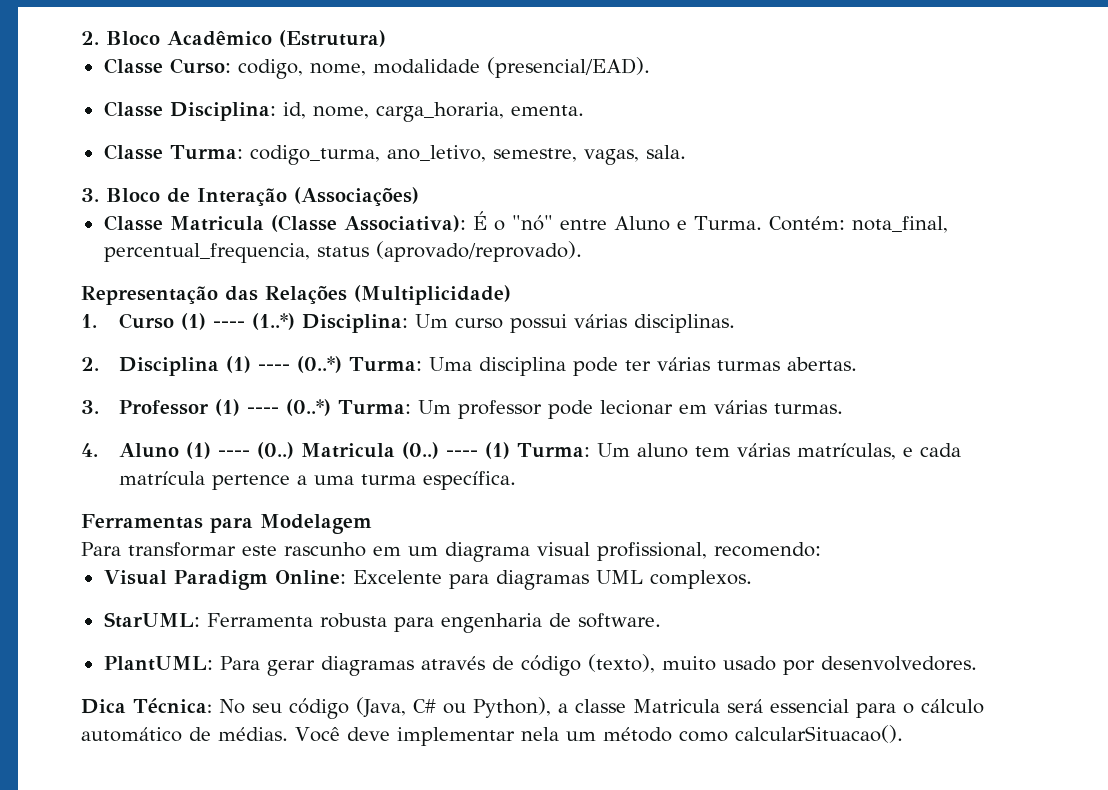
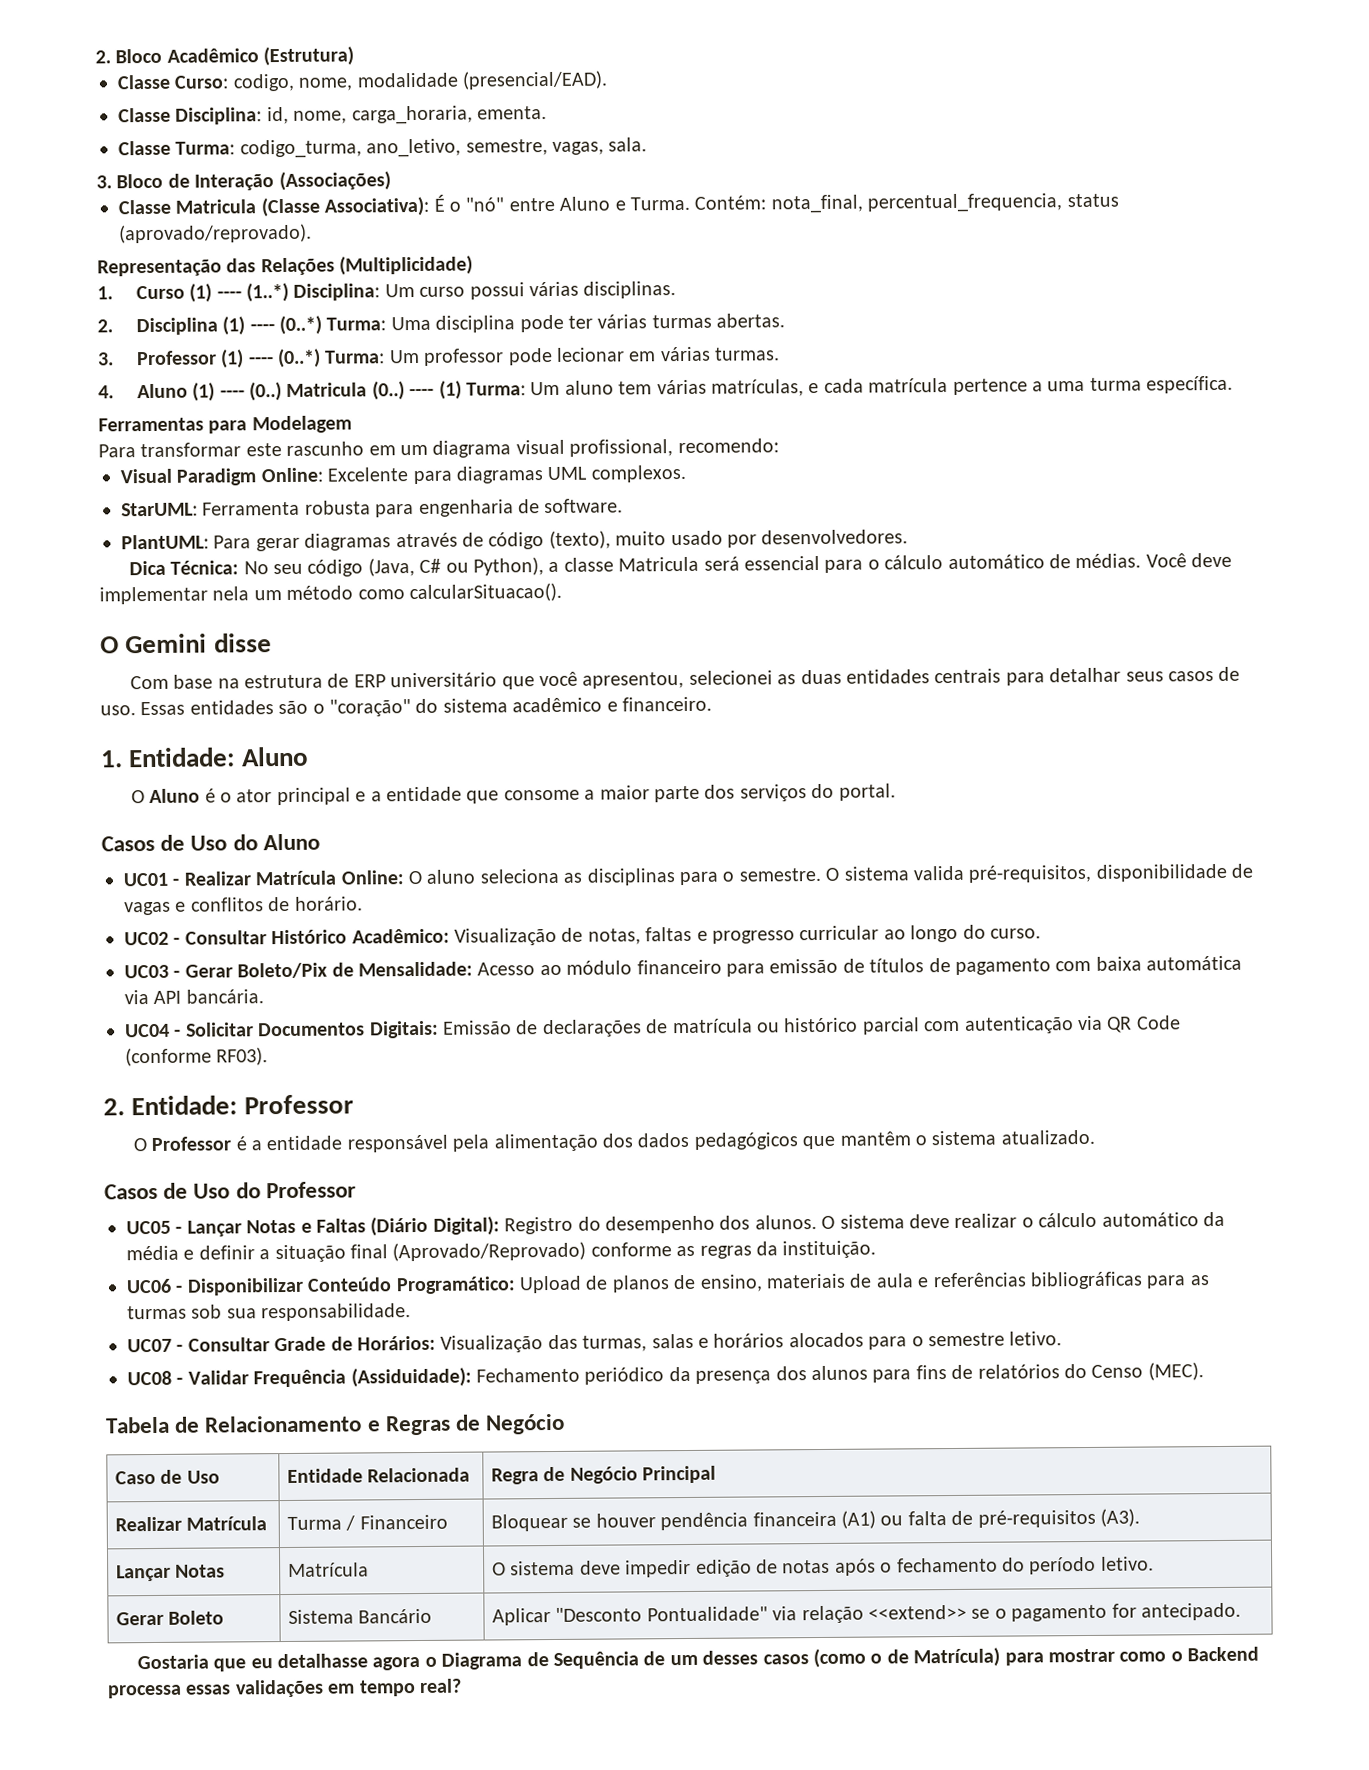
+ O Gemini disse
+ Com base na estrutura de ERP universitário que você apresentou, selecionei as duas entidades centrais para detalhar seus casos de uso. Essas entidades são o "coração" do sistema acadêmico e financeiro.
+ 1. Entidade: Aluno
+ O Aluno é o ator principal e a entidade que consome a maior parte dos serviços do portal.
+ Casos de Uso do Aluno
+ UC01 - Realizar Matrícula Online: O aluno seleciona as disciplinas para o semestre. O sistema valida pré-requisitos, disponibilidade de vagas e conflitos de horário.
+ UC02 - Consultar Histórico Acadêmico: Visualização de notas, faltas e progresso curricular ao longo do curso.
+ UC03 - Gerar Boleto/Pix de Mensalidade: Acesso ao módulo financeiro para emissão de títulos de pagamento com baixa automática via API bancária.
+ UC04 - Solicitar Documentos Digitais: Emissão de declarações de matrícula ou histórico parcial com autenticação via QR Code (conforme RF03).
+ 2. Entidade: Professor
+ O Professor é a entidade responsável pela alimentação dos dados pedagógicos que mantêm o sistema atualizado.
+ Casos de Uso do Professor
+ UC05 - Lançar Notas e Faltas (Diário Digital): Registro do desempenho dos alunos. O sistema deve realizar o cálculo automático da média e definir a situação final (Aprovado/Reprovado) conforme as regras da instituição.
+ UC06 - Disponibilizar Conteúdo Programático: Upload de planos de ensino, materiais de aula e referências bibliográficas para as turmas sob sua responsabilidade.
+ UC07 - Consultar Grade de Horários: Visualização das turmas, salas e horários alocados para o semestre letivo.
+ UC08 - Validar Frequência (Assiduidade): Fechamento periódico da presença dos alunos para fins de relatórios do Censo (MEC).
+ Tabela de Relacionamento e Regras de Negócio
+ Caso de Uso | Entidade Relacionada | Regra de Negócio Principal
+ Realizar Matrícula | Turma / Financeiro | Bloquear se houver pendência financeira (A1) ou falta de pré-requisitos (A3).
+ Lançar Notas | Matrícula | O sistema deve impedir edição de notas após o fechamento do período letivo.
+ Gerar Boleto | Sistema Bancário | Aplicar "Desconto Pontualidade" via relação <<extend>> se o pagamento for antecipado.
+ Gostaria que eu detalhasse agora o Diagrama de Sequência de um desses casos (como o de Matrícula) para mostrar como o Backend processa essas validações em tempo real?

